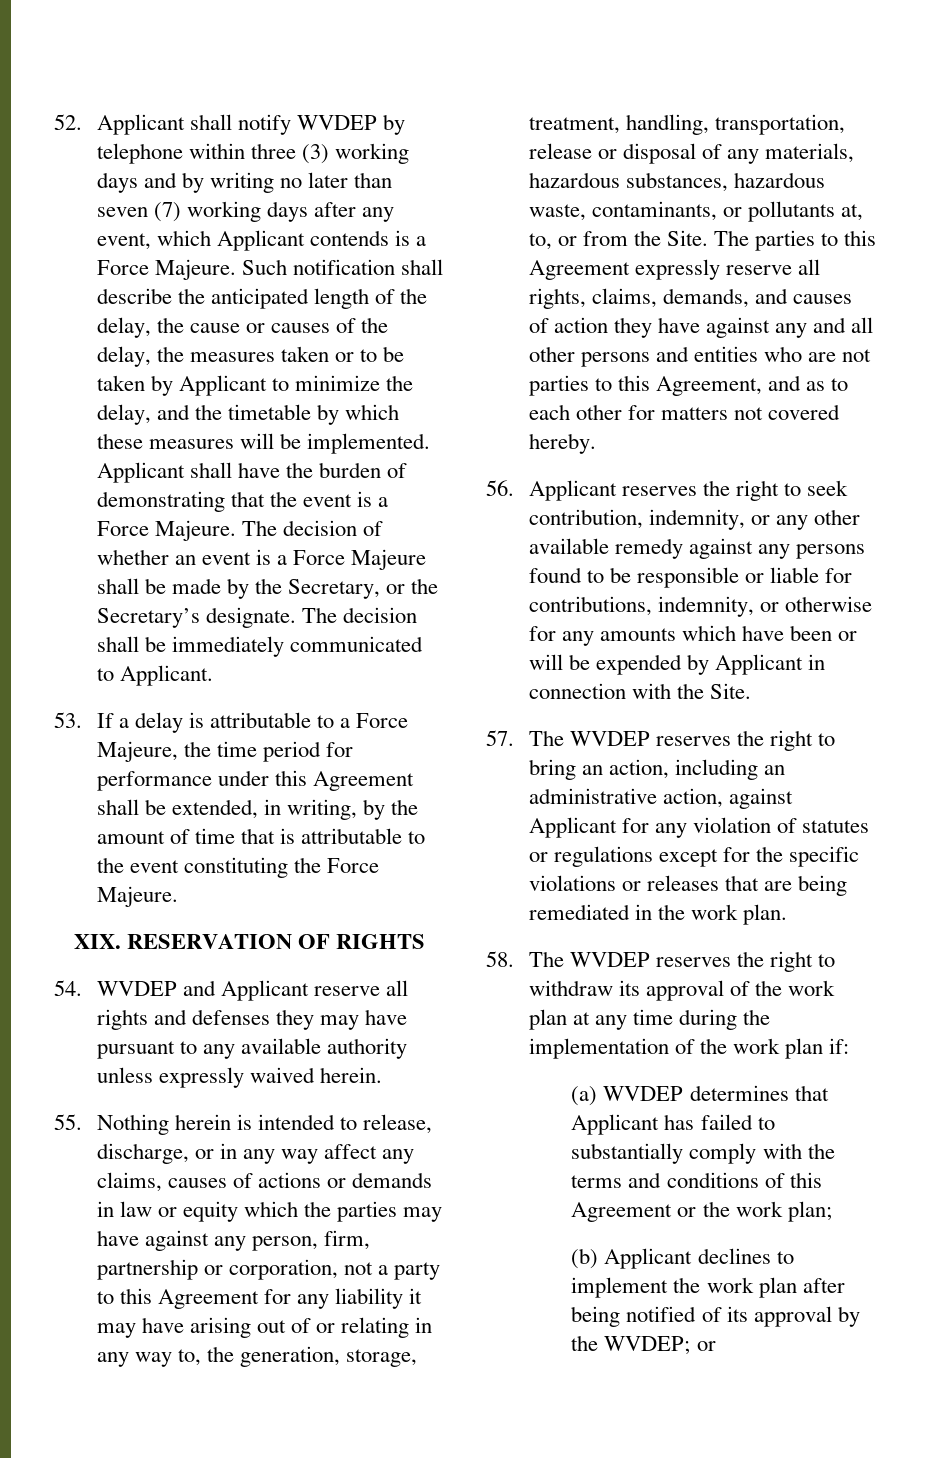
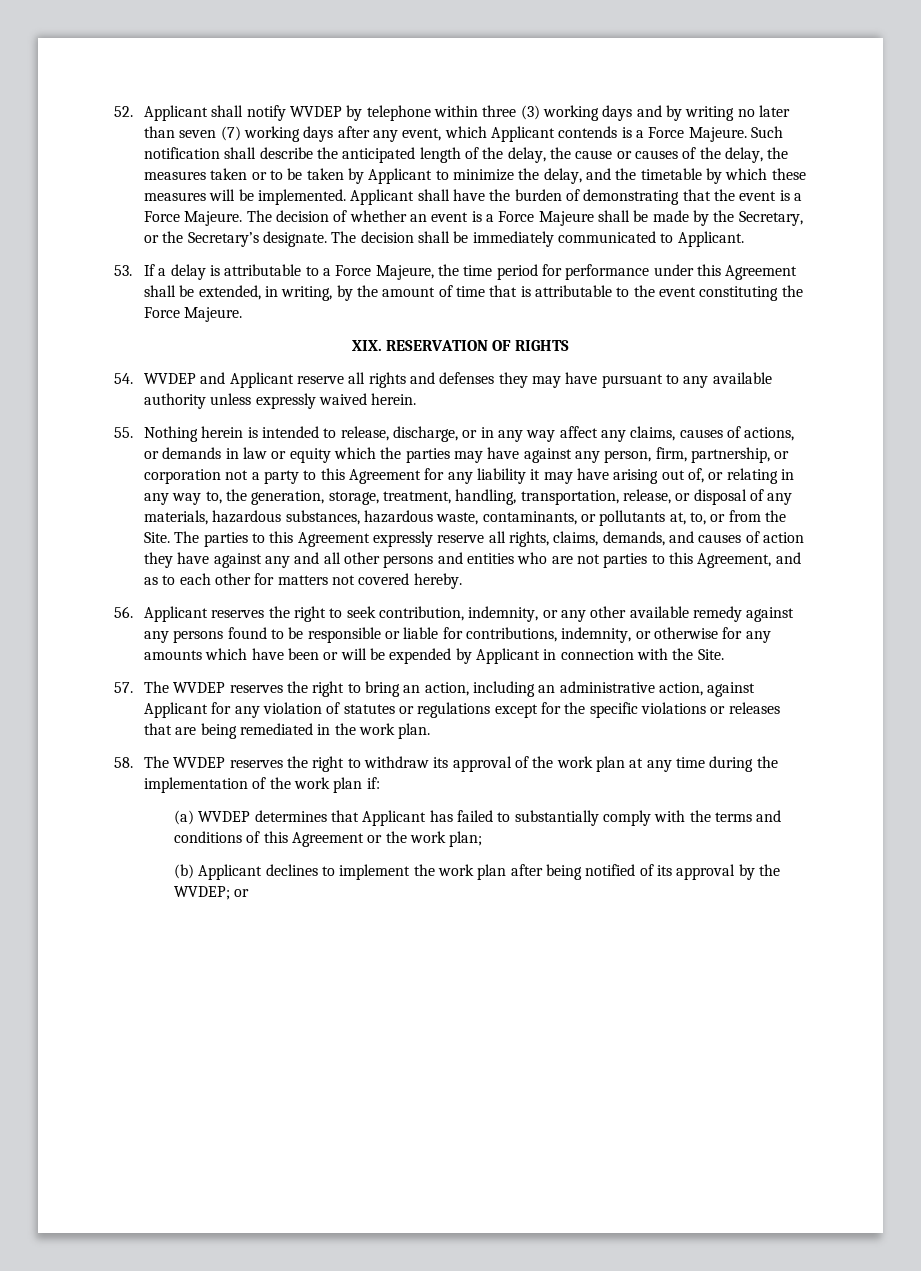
- 55. Nothing herein is intended to release, discharge, or in any way affect any claims, causes of actions or demands in law or equity which the parties may have against any person, firm, partnership or corporation, not a party to this Agreement for any liability it may have arising out of or relating in any way to, the generation, storage, treatment, handling, transportation, release or disposal of any materials, hazardous substances, hazardous waste, contaminants, or pollutants at, to, or from the Site.
+ 55. Nothing herein is intended to release, discharge, or in any way affect any claims, causes of actions, or demands in law or equity which the parties may have against any person, firm, partnership, or corporation not a party to this Agreement for any liability it may have arising out of, or relating in any way to, the generation, storage, treatment, handling, transportation, release, or disposal of any materials, hazardous substances, hazardous waste, contaminants, or pollutants at, to, or from the Site.

